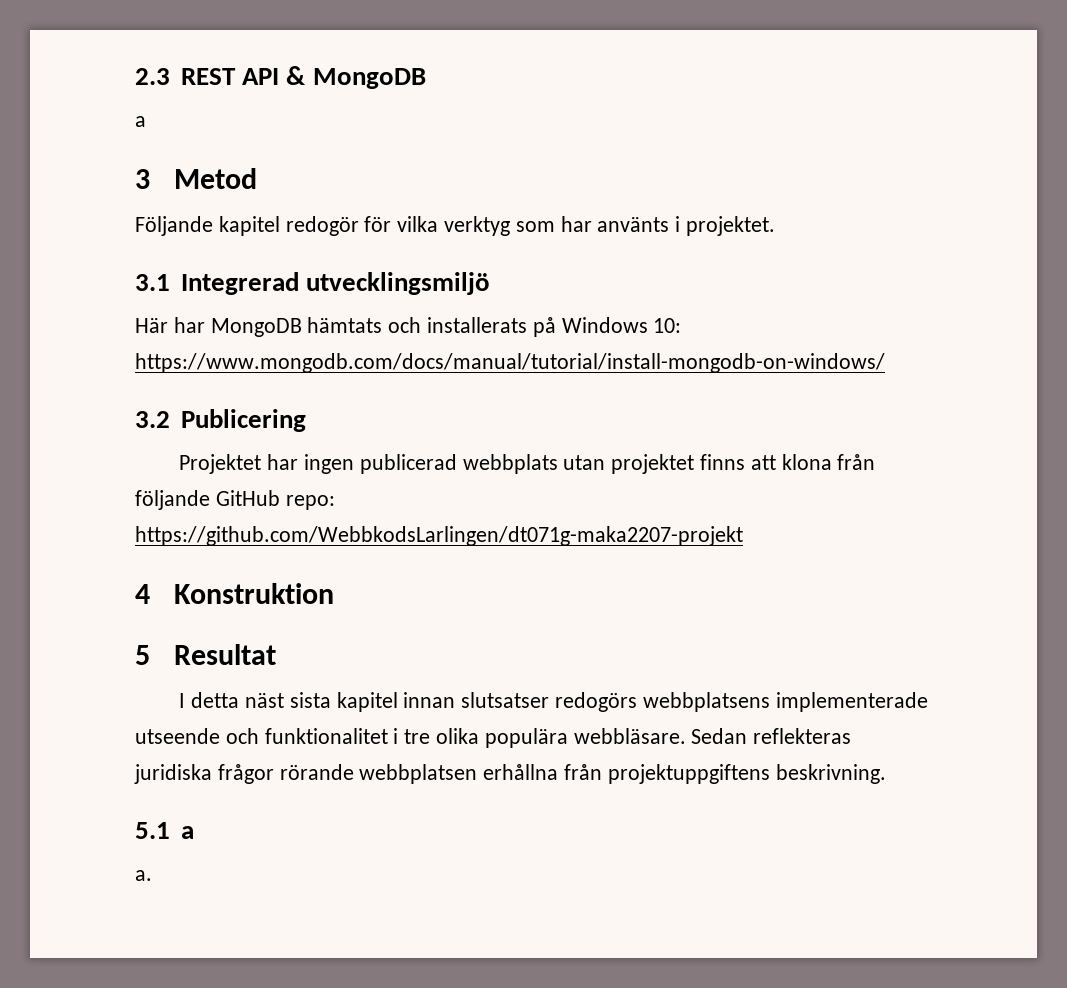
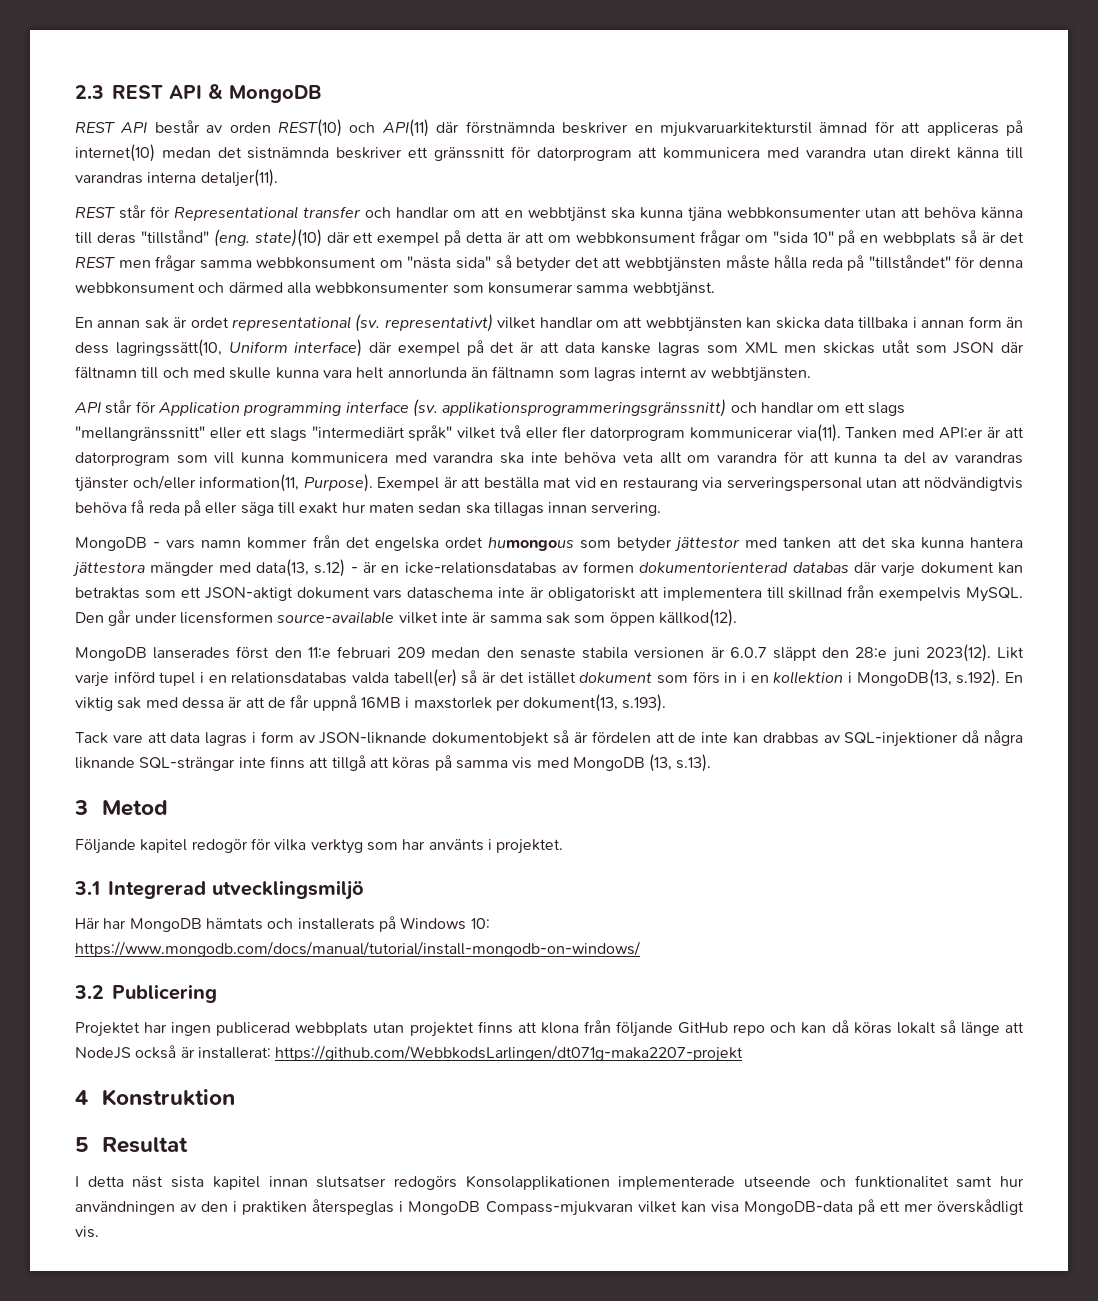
  2.3 REST API & MongoDB
- a
+ REST API består av orden REST(10) och API(11) där förstnämnda beskriver en mjukvaruarkitekturstil ämnad för att appliceras på internet(10) medan det sistnämnda beskriver ett gränssnitt för datorprogram att kommunicera med varandra utan direkt känna till varandras interna detaljer(11).
+ REST står för Representational transfer och handlar om att en webbtjänst ska kunna tjäna webbkonsumenter utan att behöva känna till deras "tillstånd" (eng. state)(10) där ett exempel på detta är att om webbkonsument frågar om "sida 10" på en webbplats så är det REST men frågar samma webbkonsument om "nästa sida" så betyder det att webbtjänsten måste hålla reda på "tillståndet" för denna webbkonsument och därmed alla webbkonsumenter som konsumerar samma webbtjänst.
+ En annan sak är ordet representational (sv. representativt) vilket handlar om att webbtjänsten kan skicka data tillbaka i annan form än dess lagringssätt(10, Uniform interface) där exempel på det är att data kanske lagras som XML men skickas utåt som JSON där fältnamn till och med skulle kunna vara helt annorlunda än fältnamn som lagras internt av webbtjänsten.
+ API står för Application programming interface (sv. applikationsprogrammeringsgränssnitt) och handlar om ett slags "mellangränssnitt" eller ett slags "intermediärt språk" vilket två eller fler datorprogram kommunicerar via(11). Tanken med API:er är att datorprogram som vill kunna kommunicera med varandra ska inte behöva veta allt om varandra för att kunna ta del av varandras tjänster och/eller information(11, Purpose). Exempel är att beställa mat vid en restaurang via serveringspersonal utan att nödvändigtvis behöva få reda på eller säga till exakt hur maten sedan ska tillagas innan servering.
+ MongoDB - vars namn kommer från det engelska ordet humongous som betyder jättestor med tanken att det ska kunna hantera jättestora mängder med data(13, s.12) - är en icke-relationsdatabas av formen dokumentorienterad databas där varje dokument kan betraktas som ett JSON-aktigt dokument vars dataschema inte är obligatoriskt att implementera till skillnad från exempelvis MySQL. Den går under licensformen source-available vilket inte är samma sak som öppen källkod(12).
+ MongoDB lanserades först den 11:e februari 209 medan den senaste stabila versionen är 6.0.7 släppt den 28:e juni 2023(12). Likt varje införd tupel i en relationsdatabas valda tabell(er) så är det istället dokument som förs in i en kollektion i MongoDB(13, s.192). En viktig sak med dessa är att de får uppnå 16MB i maxstorlek per dokument(13, s.193).
+ Tack vare att data lagras i form av JSON-liknande dokumentobjekt så är fördelen att de inte kan drabbas av SQL-injektioner då några liknande SQL-strängar inte finns att tillgå att köras på samma vis med MongoDB (13, s.13).
- Projektet har ingen publicerad webbplats utan projektet finns att klona från följande GitHub repo: https://github.com/WebbkodsLarlingen/dt071g-maka2207-projekt
+ Projektet har ingen publicerad webbplats utan projektet finns att klona från följande GitHub repo och kan då köras lokalt så länge att NodeJS också är installerat: https://github.com/WebbkodsLarlingen/dt071g-maka2207-projekt
- I detta näst sista kapitel innan slutsatser redogörs webbplatsens implementerade utseende och funktionalitet i tre olika populära webbläsare. Sedan reflekteras juridiska frågor rörande webbplatsen erhållna från projektuppgiftens beskrivning.
- 5.1 a
- a.
+ I detta näst sista kapitel innan slutsatser redogörs Konsolapplikationen implementerade utseende och funktionalitet samt hur användningen av den i praktiken återspeglas i MongoDB Compass-mjukvaran vilket kan visa MongoDB-data på ett mer överskådligt vis.

